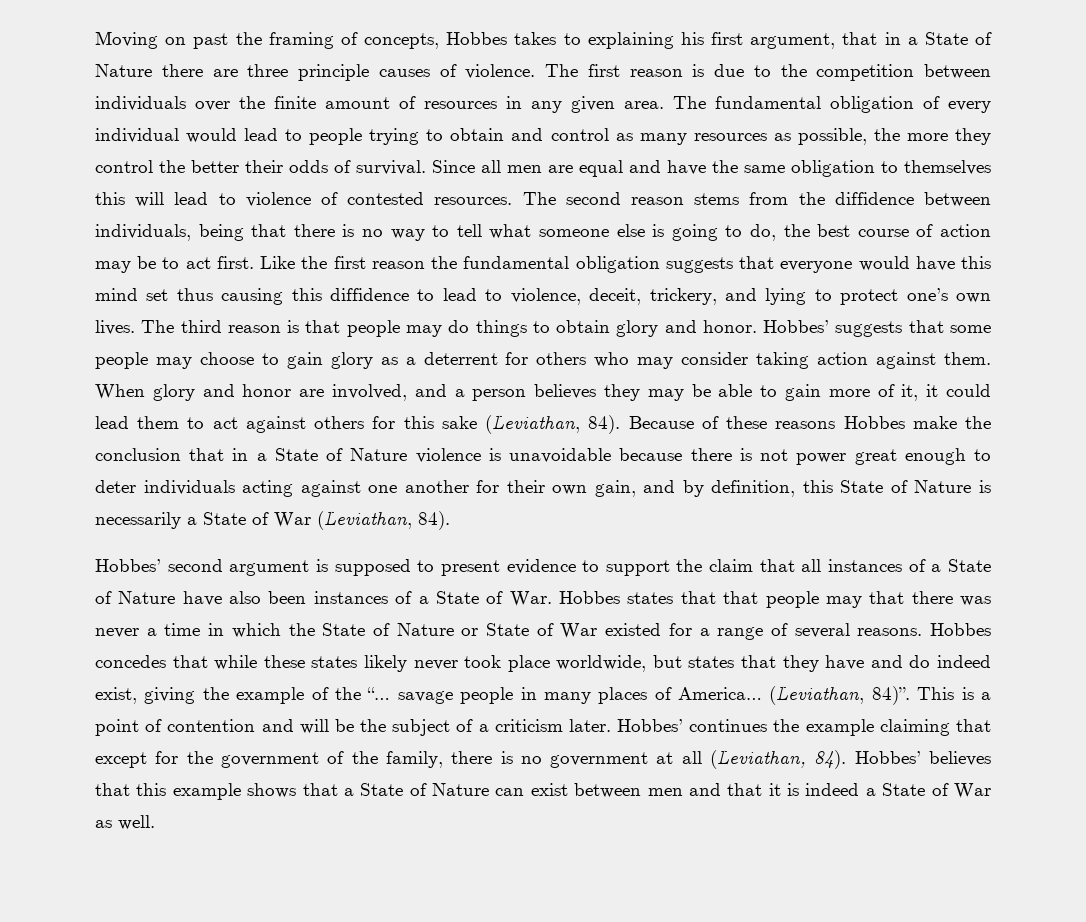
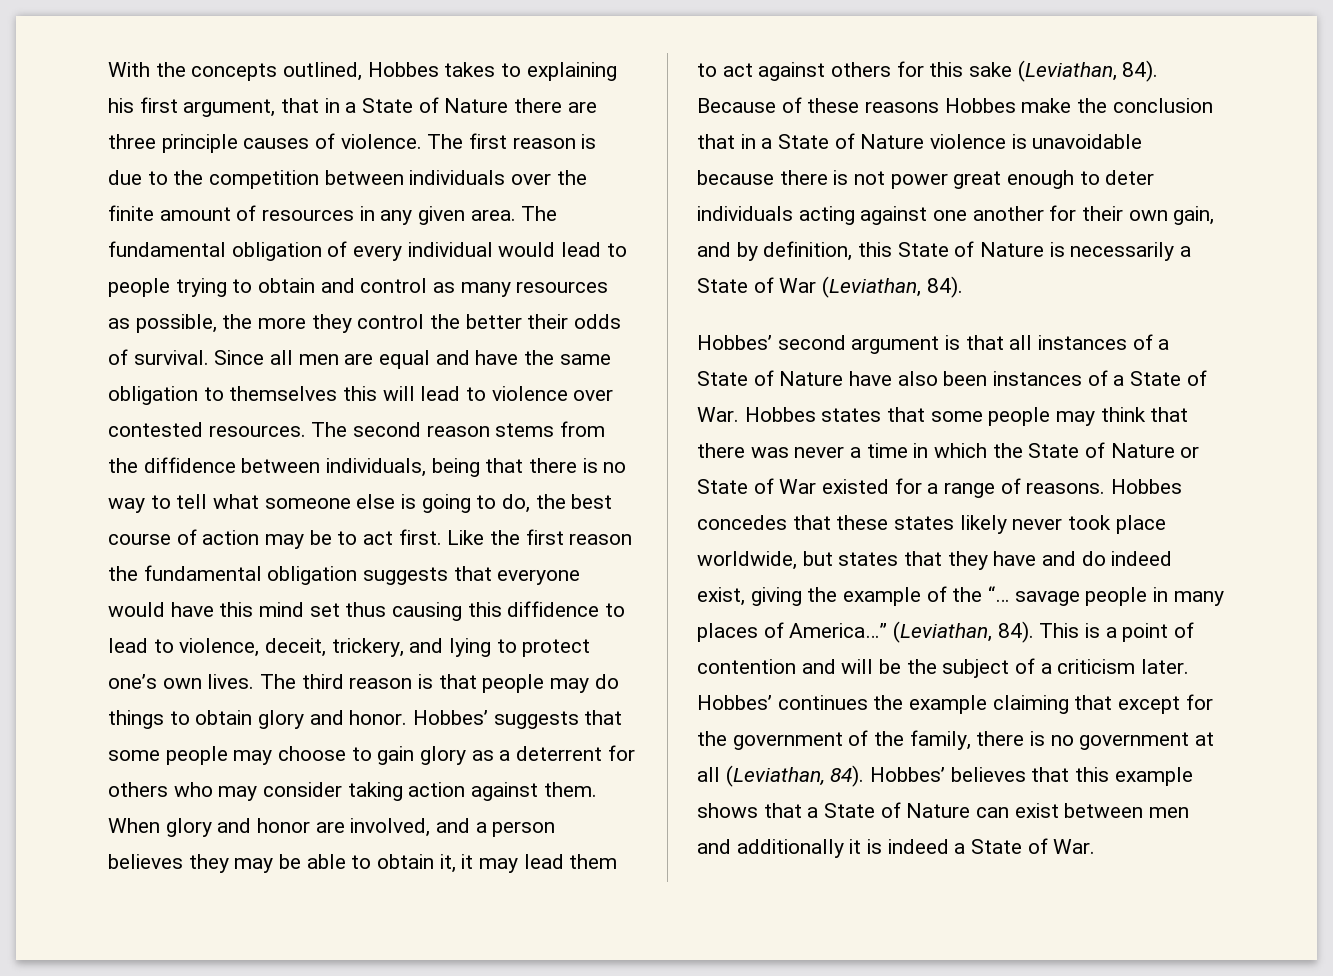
- Moving on past the framing of concepts, Hobbes takes to explaining his first argument, that in a State of Nature there are three principle causes of violence.
+ With the concepts outlined, Hobbes takes to explaining his first argument, that in a State of Nature there are three principle causes of violence.
- Since all men are equal and have the same obligation to themselves this will lead to violence of contested resources.
+ Since all men are equal and have the same obligation to themselves this will lead to violence over contested resources.
- When glory and honor are involved, and a person believes they may be able to gain more of it, it could lead them to act against others for this sake (Leviathan, 84).
+ When glory and honor are involved, and a person believes they may be able to obtain it, it may lead them to act against others for this sake (Leviathan, 84).
- Hobbes’ second argument is supposed to present evidence to support the claim that all instances of a State of Nature have also been instances of a State of War. Hobbes states that that people may that there was never a time in which the State of Nature or State of War existed for a range of several reasons.
+ Hobbes’ second argument is that all instances of a State of Nature have also been instances of a State of War. Hobbes states that some people may think that there was never a time in which the State of Nature or State of War existed for a range of reasons.
- Hobbes concedes that while these states likely never took place worldwide, but states that they have and do indeed exist, giving the example of the “… savage people in many places of America… (Leviathan, 84)”.
+ Hobbes concedes that these states likely never took place worldwide, but states that they have and do indeed exist, giving the example of the “… savage people in many places of America…” (Leviathan, 84).
- Hobbes’ believes that this example shows that a State of Nature can exist between men and that it is indeed a State of War as well.
+ Hobbes’ believes that this example shows that a State of Nature can exist between men and additionally it is indeed a State of War.

